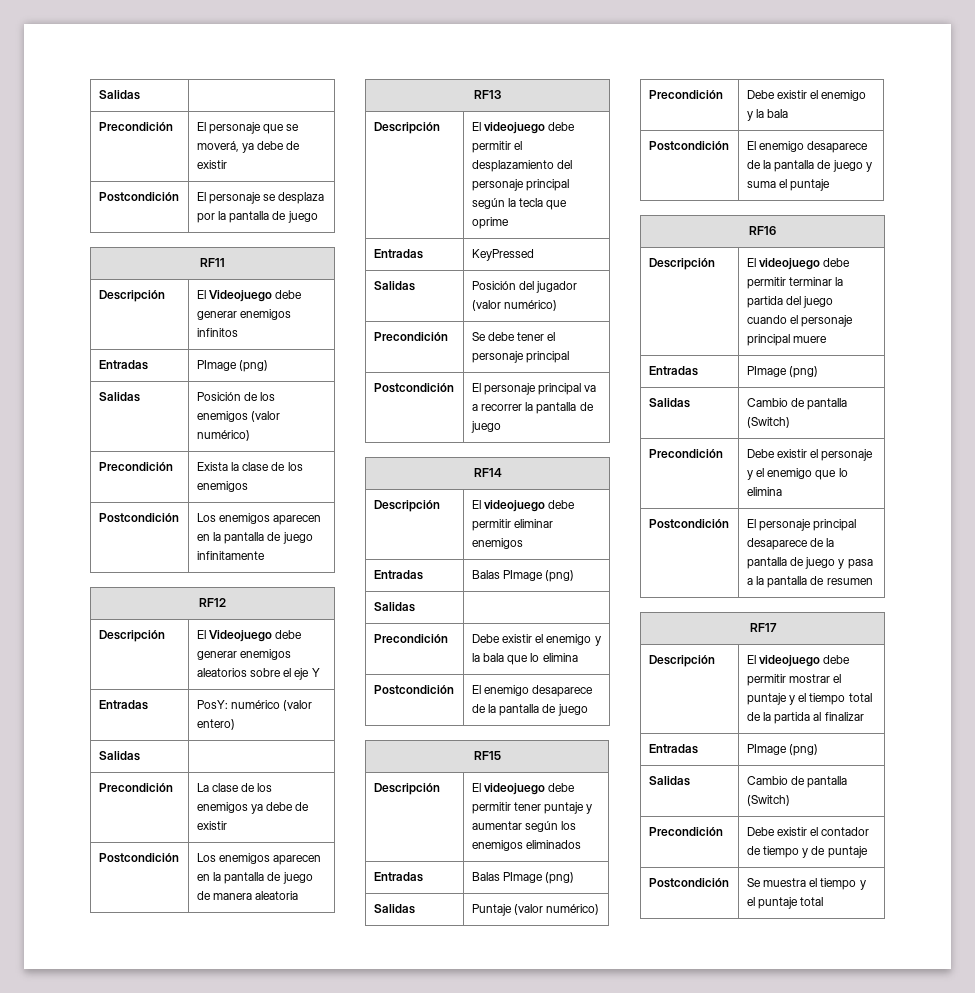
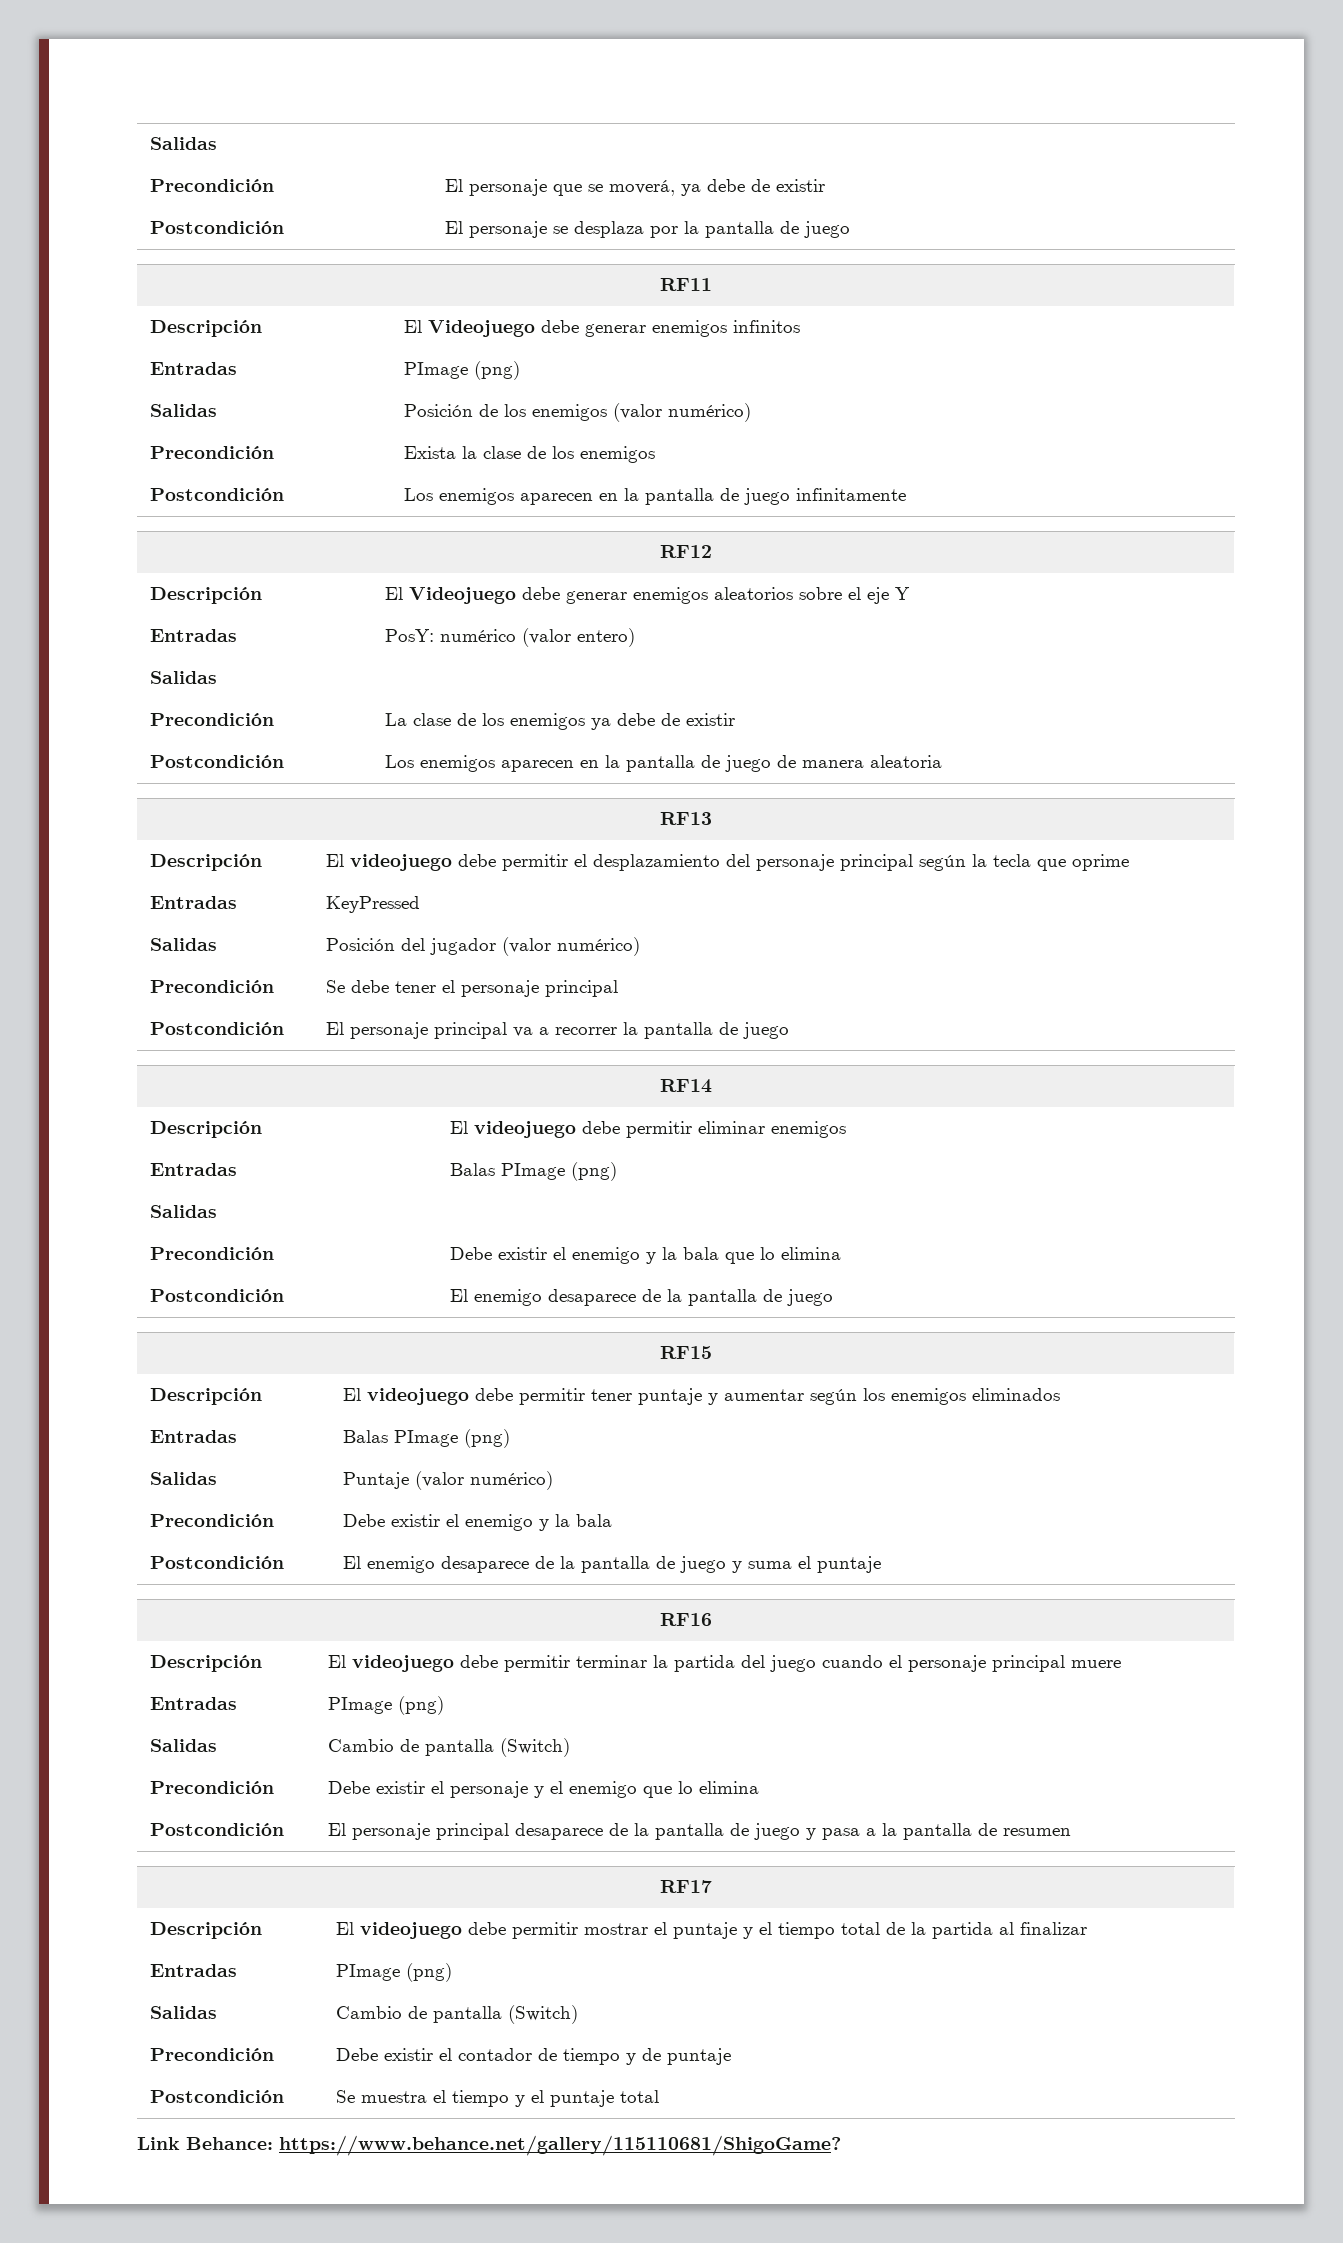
+ Link Behance: https://www.behance.net/gallery/115110681/ShigoGame?

